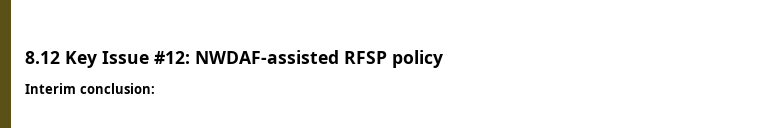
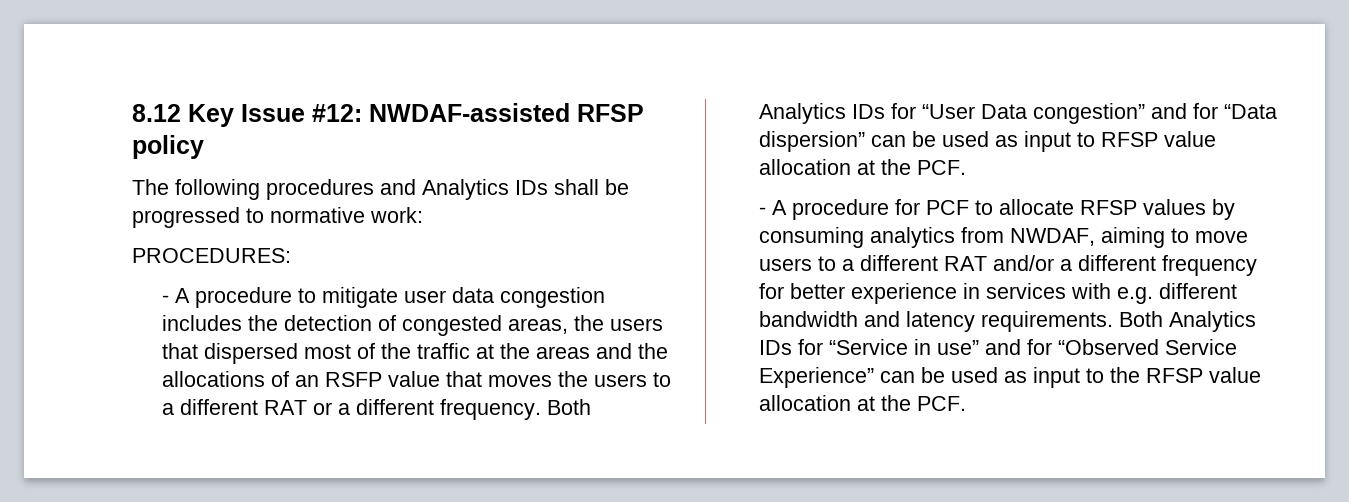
- Interim conclusion:
+ The following procedures and Analytics IDs shall be progressed to normative work:
+ PROCEDURES:
+ - A procedure to mitigate user data congestion includes the detection of congested areas, the users that dispersed most of the traffic at the areas and the allocations of an RSFP value that moves the users to a different RAT or a different frequency. Both Analytics IDs for “User Data congestion” and for “Data dispersion” can be used as input to RFSP value allocation at the PCF.
+ - A procedure for PCF to allocate RFSP values by consuming analytics from NWDAF, aiming to move users to a different RAT and/or a different frequency for better experience in services with e.g. different bandwidth and latency requirements. Both Analytics IDs for “Service in use” and for “Observed Service Experience” can be used as input to the RFSP value allocation at the PCF.

